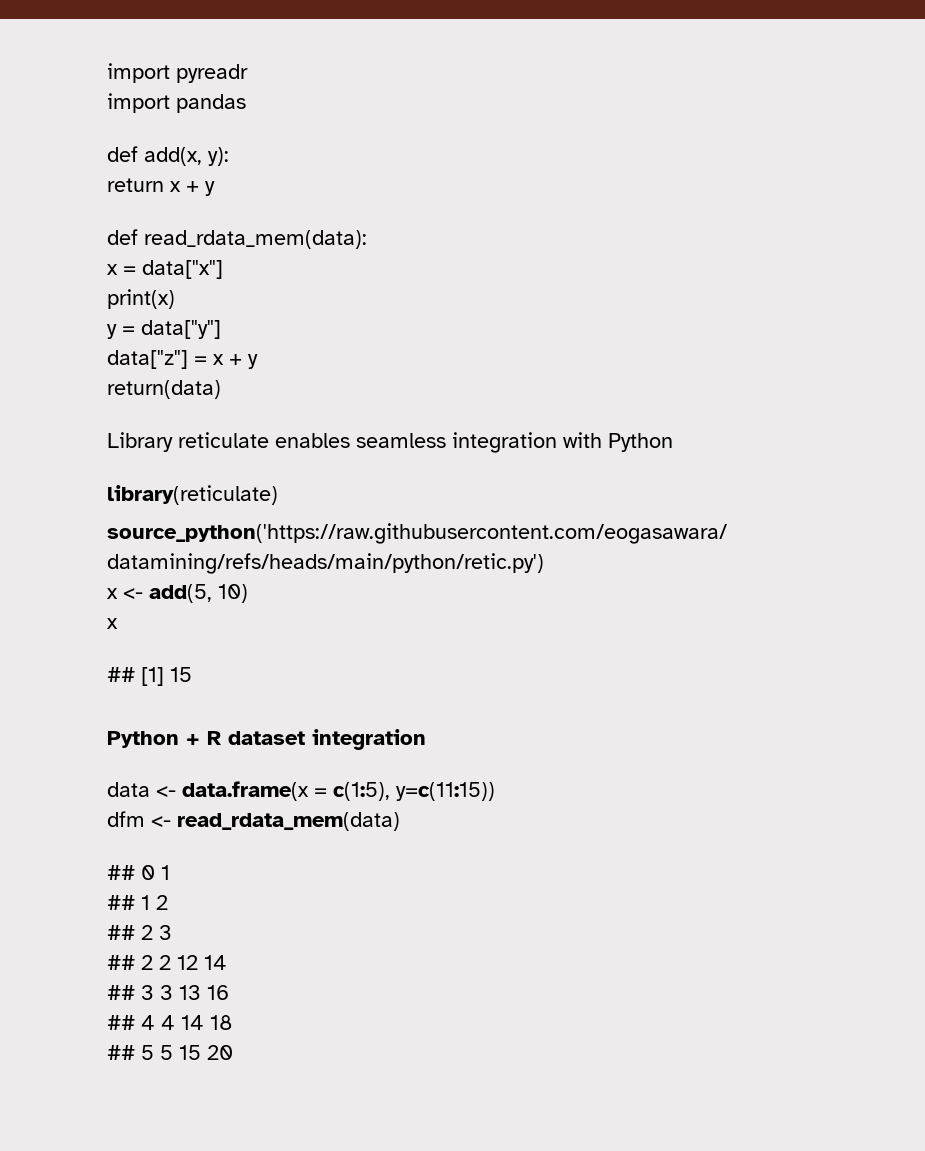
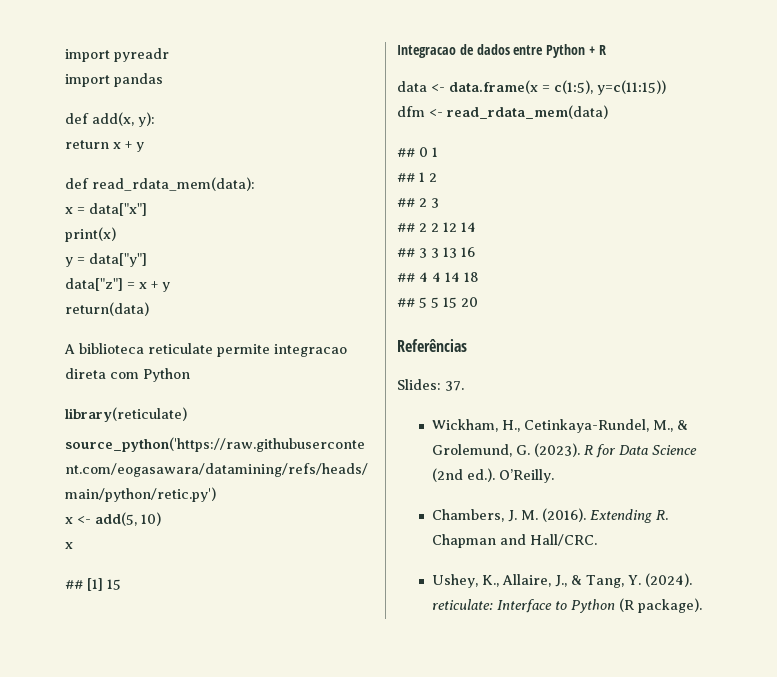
- Library reticulate enables seamless integration with Python
+ A biblioteca reticulate permite integracao direta com Python
- Python + R dataset integration
+ Integracao de dados entre Python + R
+ Referências
+ Slides: 37.
+ Wickham, H., Cetinkaya-Rundel, M., & Grolemund, G. (2023). R for Data Science (2nd ed.). O’Reilly.
+ Chambers, J. M. (2016). Extending R. Chapman and Hall/CRC.
+ Ushey, K., Allaire, J., & Tang, Y. (2024). reticulate: Interface to Python (R package).

